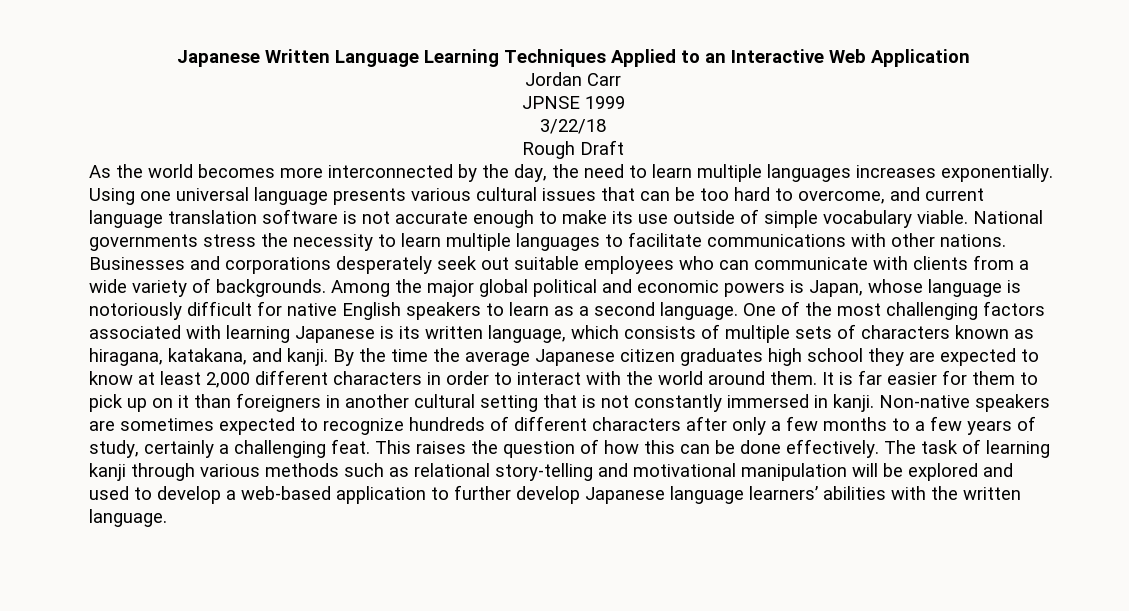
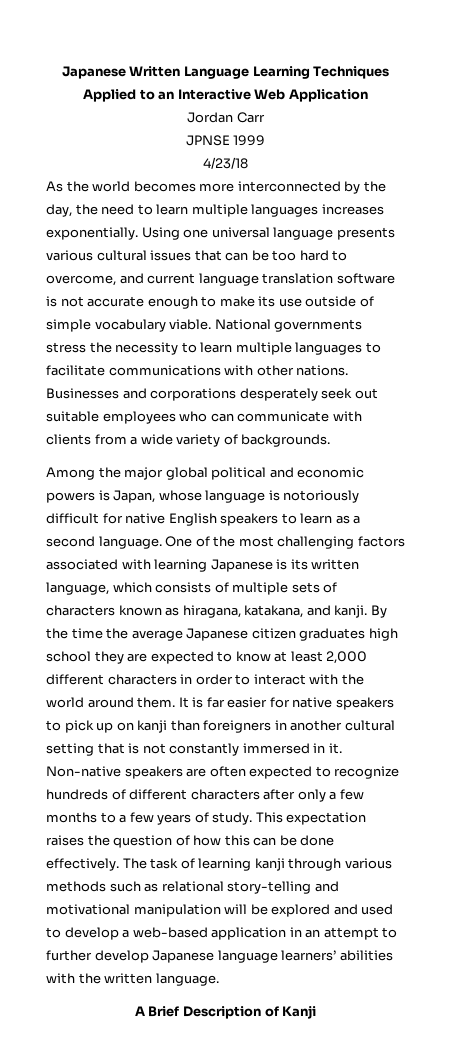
- 3/22/18
- Rough Draft
+ 4/23/18
- Businesses and corporations desperately seek out suitable employees who can communicate with clients from a wide variety of backgrounds. Among the major global political and economic powers is Japan, whose language is notoriously difficult for native English speakers to learn as a second language.
+ Businesses and corporations desperately seek out suitable employees who can communicate with clients from a wide variety of backgrounds.
+ Among the major global political and economic powers is Japan, whose language is notoriously difficult for native English speakers to learn as a second language.
- It is far easier for them to pick up on it than foreigners in another cultural setting that is not constantly immersed in kanji.
+ It is far easier for native speakers to pick up on kanji than foreigners in another cultural setting that is not constantly immersed in it.
- Non-native speakers are sometimes expected to recognize hundreds of different characters after only a few months to a few years of study, certainly a challenging feat. This raises the question of how this can be done effectively.
+ Non-native speakers are often expected to recognize hundreds of different characters after only a few months to a few years of study. This expectation raises the question of how this can be done effectively.
- The task of learning kanji through various methods such as relational story-telling and motivational manipulation will be explored and used to develop a web-based application to further develop Japanese language learners’ abilities with the written language.
+ The task of learning kanji through various methods such as relational story-telling and motivational manipulation will be explored and used to develop a web-based application in an attempt to further develop Japanese language learners’ abilities with the written language.
+ A Brief Description of Kanji

